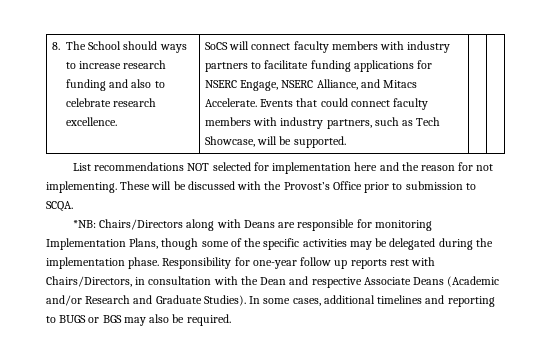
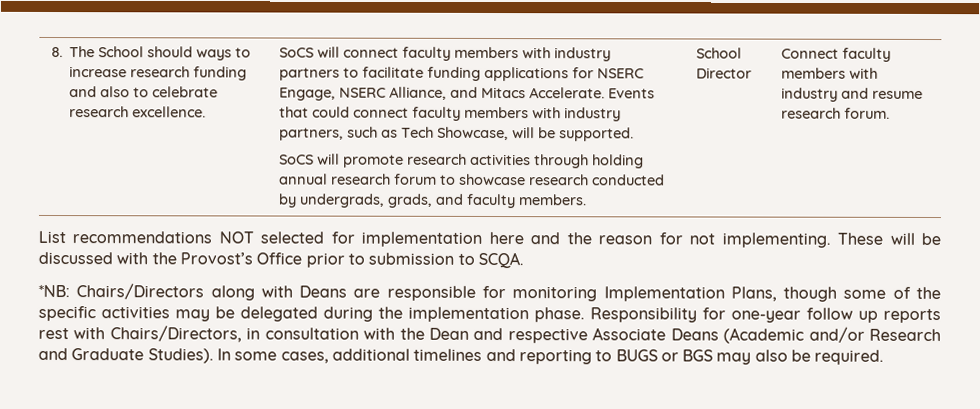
+ SoCS will promote research activities through holding annual research forum to showcase research conducted by undergrads, grads, and faculty members. | School Director | Connect faculty members with industry and resume research forum.

